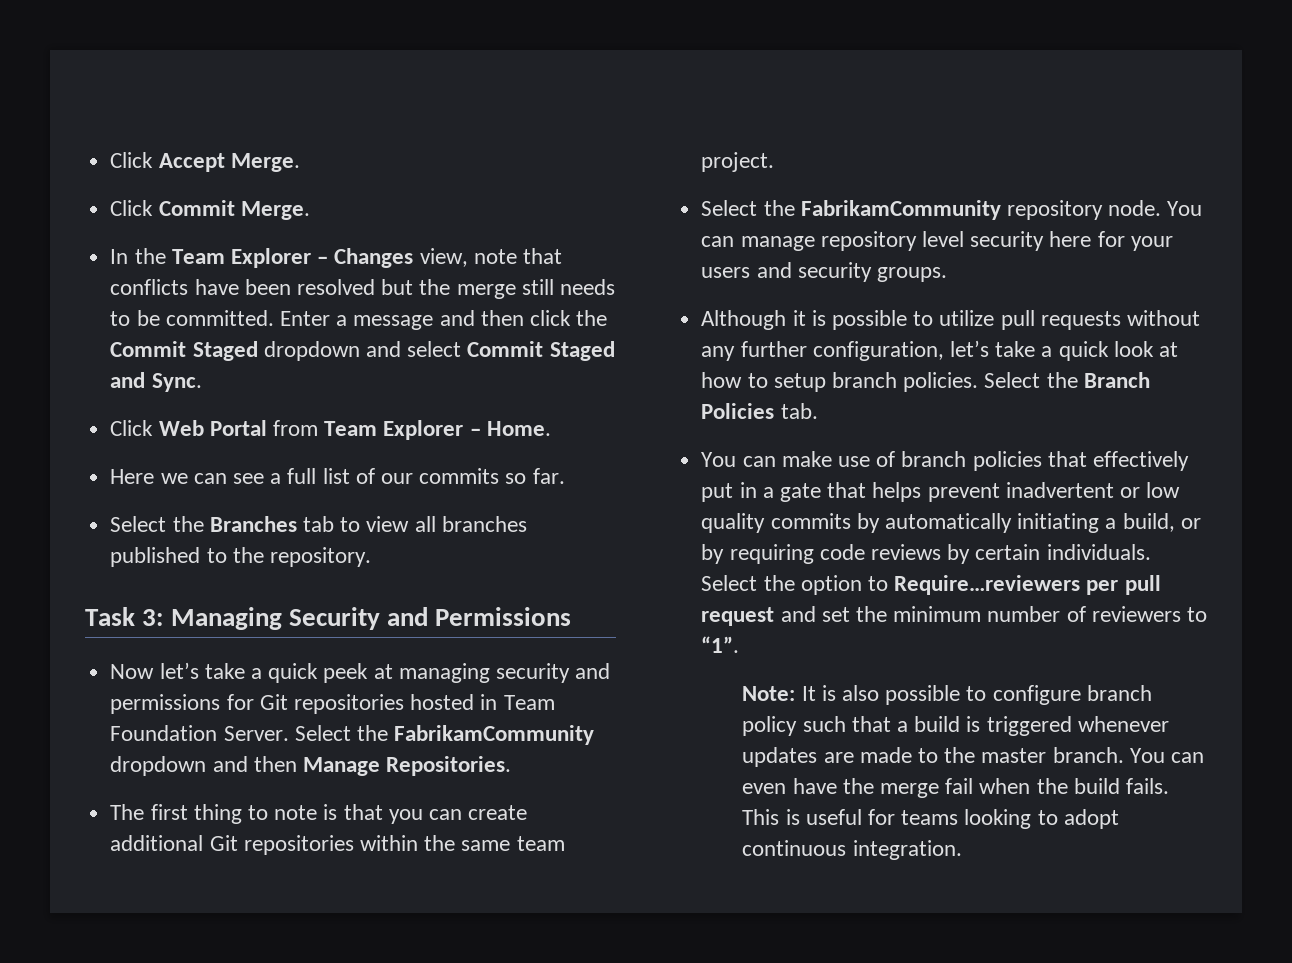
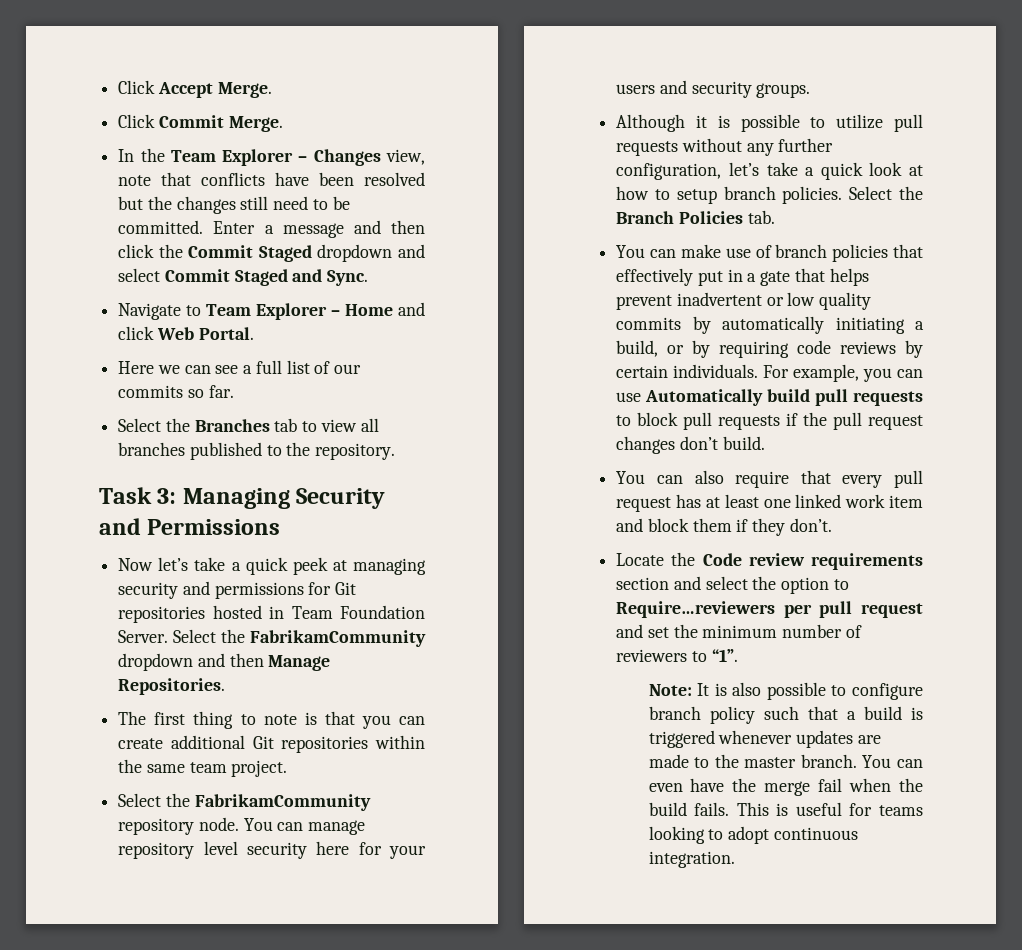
- In the Team Explorer – Changes view, note that conflicts have been resolved but the merge still needs to be committed.
+ In the Team Explorer – Changes view, note that conflicts have been resolved but the changes still need to be committed.
- Click Web Portal from Team Explorer – Home.
+ Navigate to Team Explorer – Home and click Web Portal.
- Select the option to Require…reviewers per pull request and set the minimum number of reviewers to “1”.
+ For example, you can use Automatically build pull requests to block pull requests if the pull request changes don’t build.
+ You can also require that every pull request has at least one linked work item and block them if they don’t.
+ Locate the Code review requirements section and select the option to Require…reviewers per pull request and set the minimum number of reviewers to “1”.

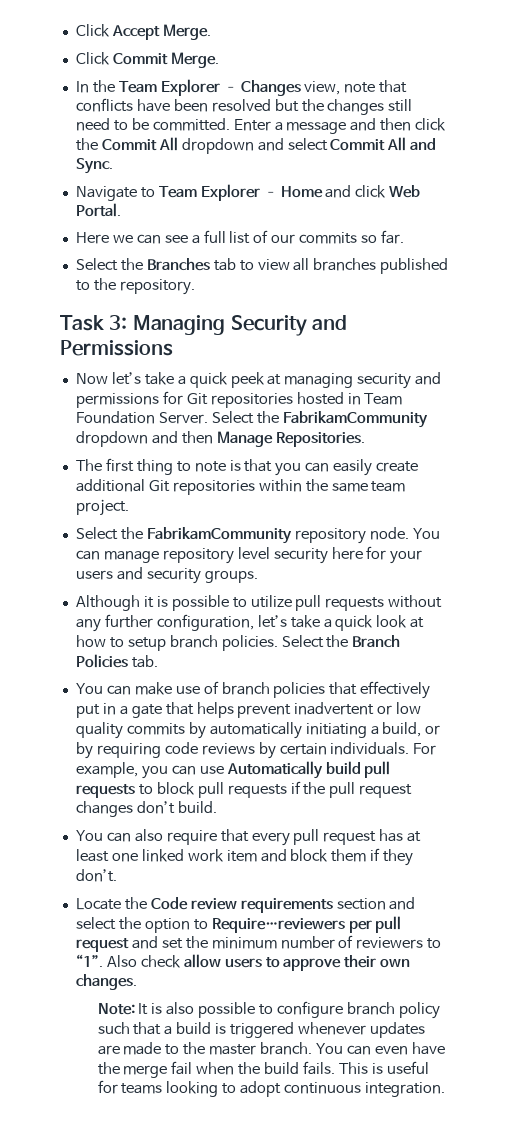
- Enter a message and then click the Commit Staged dropdown and select Commit Staged and Sync.
+ Enter a message and then click the Commit All dropdown and select Commit All and Sync.
- The first thing to note is that you can create additional Git repositories within the same team project.
+ The first thing to note is that you can easily create additional Git repositories within the same team project.
+ Also check allow users to approve their own changes.

